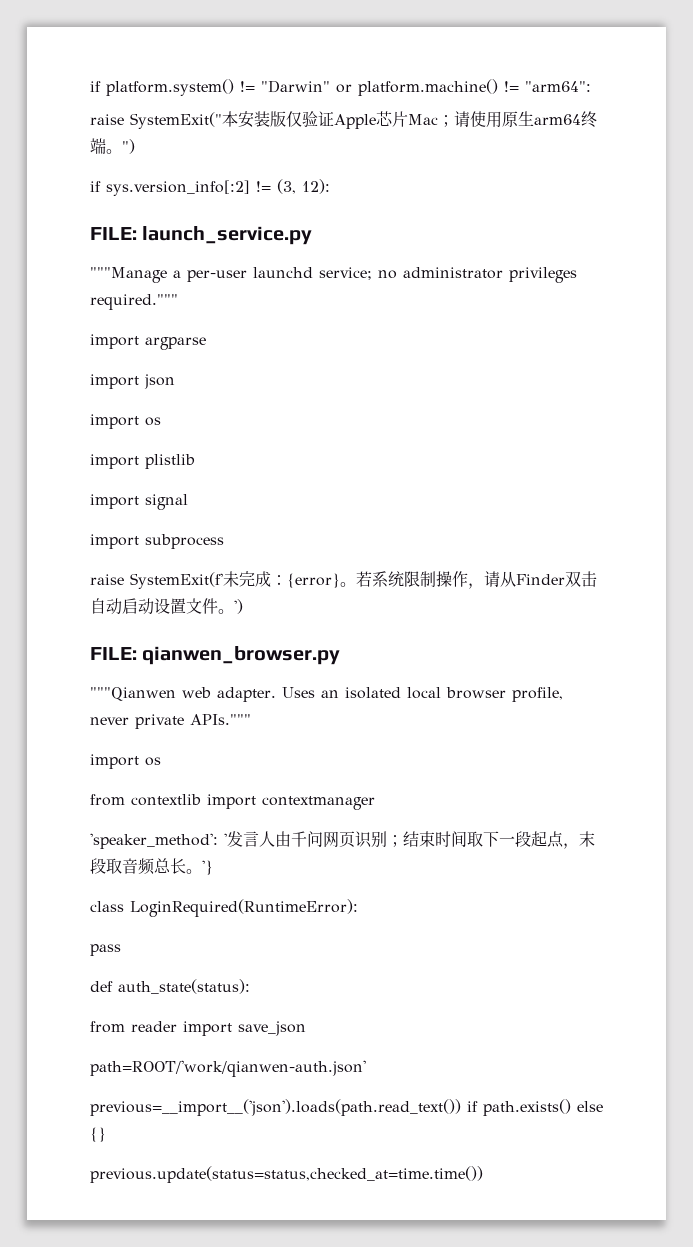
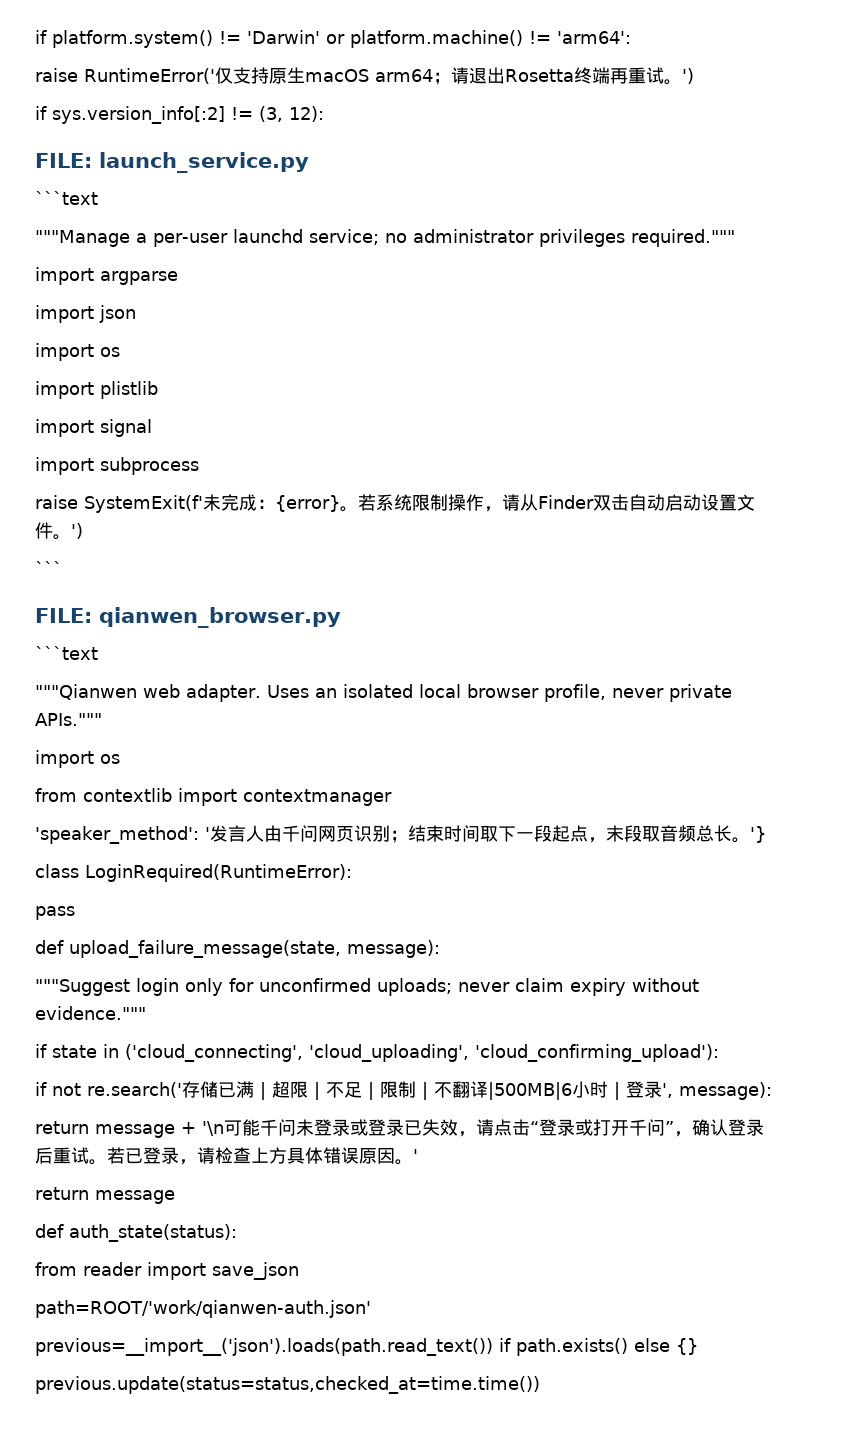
- if platform.system() != "Darwin" or platform.machine() != "arm64":
- raise SystemExit("本安装版仅验证Apple芯片Mac；请使用原生arm64终端。")
+ if platform.system() != 'Darwin' or platform.machine() != 'arm64':
+ raise RuntimeError('仅支持原生macOS arm64；请退出Rosetta终端再重试。')
  FILE: launch_service.py
+ ```text
+ ```
  FILE: qianwen_browser.py
+ ```text
+ def upload_failure_message(state, message):
+ """Suggest login only for unconfirmed uploads; never claim expiry without evidence."""
+ if state in ('cloud_connecting', 'cloud_uploading', 'cloud_confirming_upload'):
+ if not re.search('存储已满 | 超限 | 不足 | 限制 | 不翻译|500MB|6小时 | 登录', message):
+ return message + '\n可能千问未登录或登录已失效，请点击“登录或打开千问”，确认登录后重试。若已登录，请检查上方具体错误原因。'
+ return message

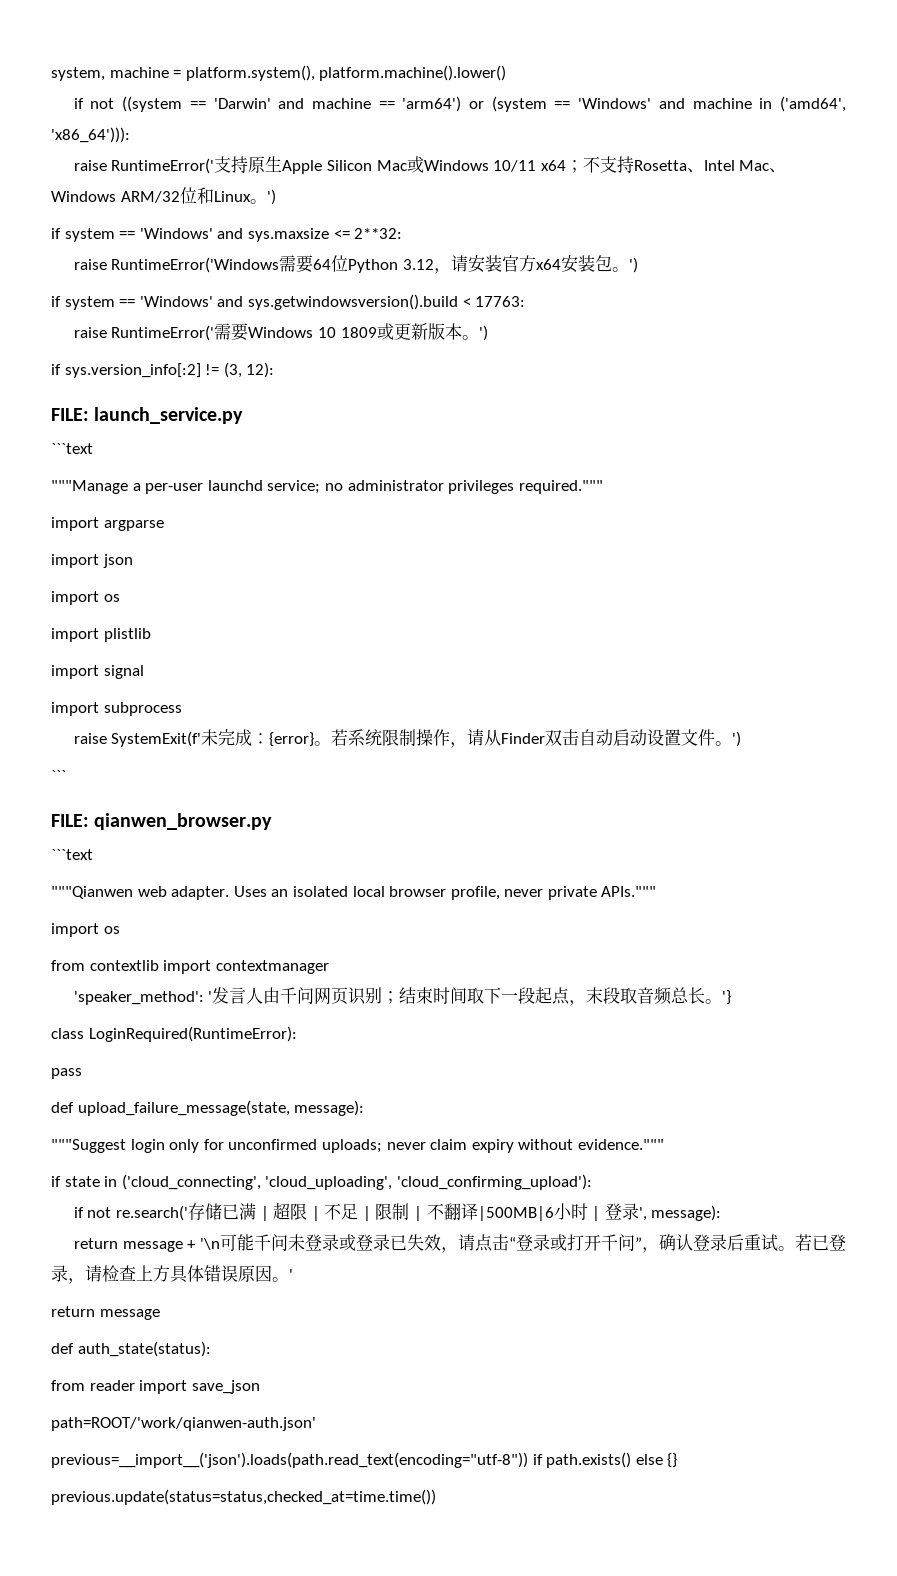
- if platform.system() != 'Darwin' or platform.machine() != 'arm64':
- raise RuntimeError('仅支持原生macOS arm64；请退出Rosetta终端再重试。
+ system, machine = platform.system(), platform.machine().lower()
+ if not ((system == 'Darwin' and machine == 'arm64') or (system == 'Windows' and machine in ('amd64', 'x86_64'))):
+ raise RuntimeError('支持原生Apple Silicon Mac或Windows 10/11 x64；不支持Rosetta、Intel Mac、Windows ARM/32位和Linux。')
+ if system == 'Windows' and sys.maxsize <= 2**32:
+ raise RuntimeError('Windows需要64位Python 3.12，请安装官方x64安装包。')
+ if system == 'Windows' and sys.getwindowsversion().build < 17763:
+ raise RuntimeError('需要Windows 10 1809或更新版本。
- previous=__import__('json').loads(path.read_text()) if path.exists() else {}
+ previous=__import__('json').loads(path.read_text(encoding="utf-8")) if path.exists() else {}

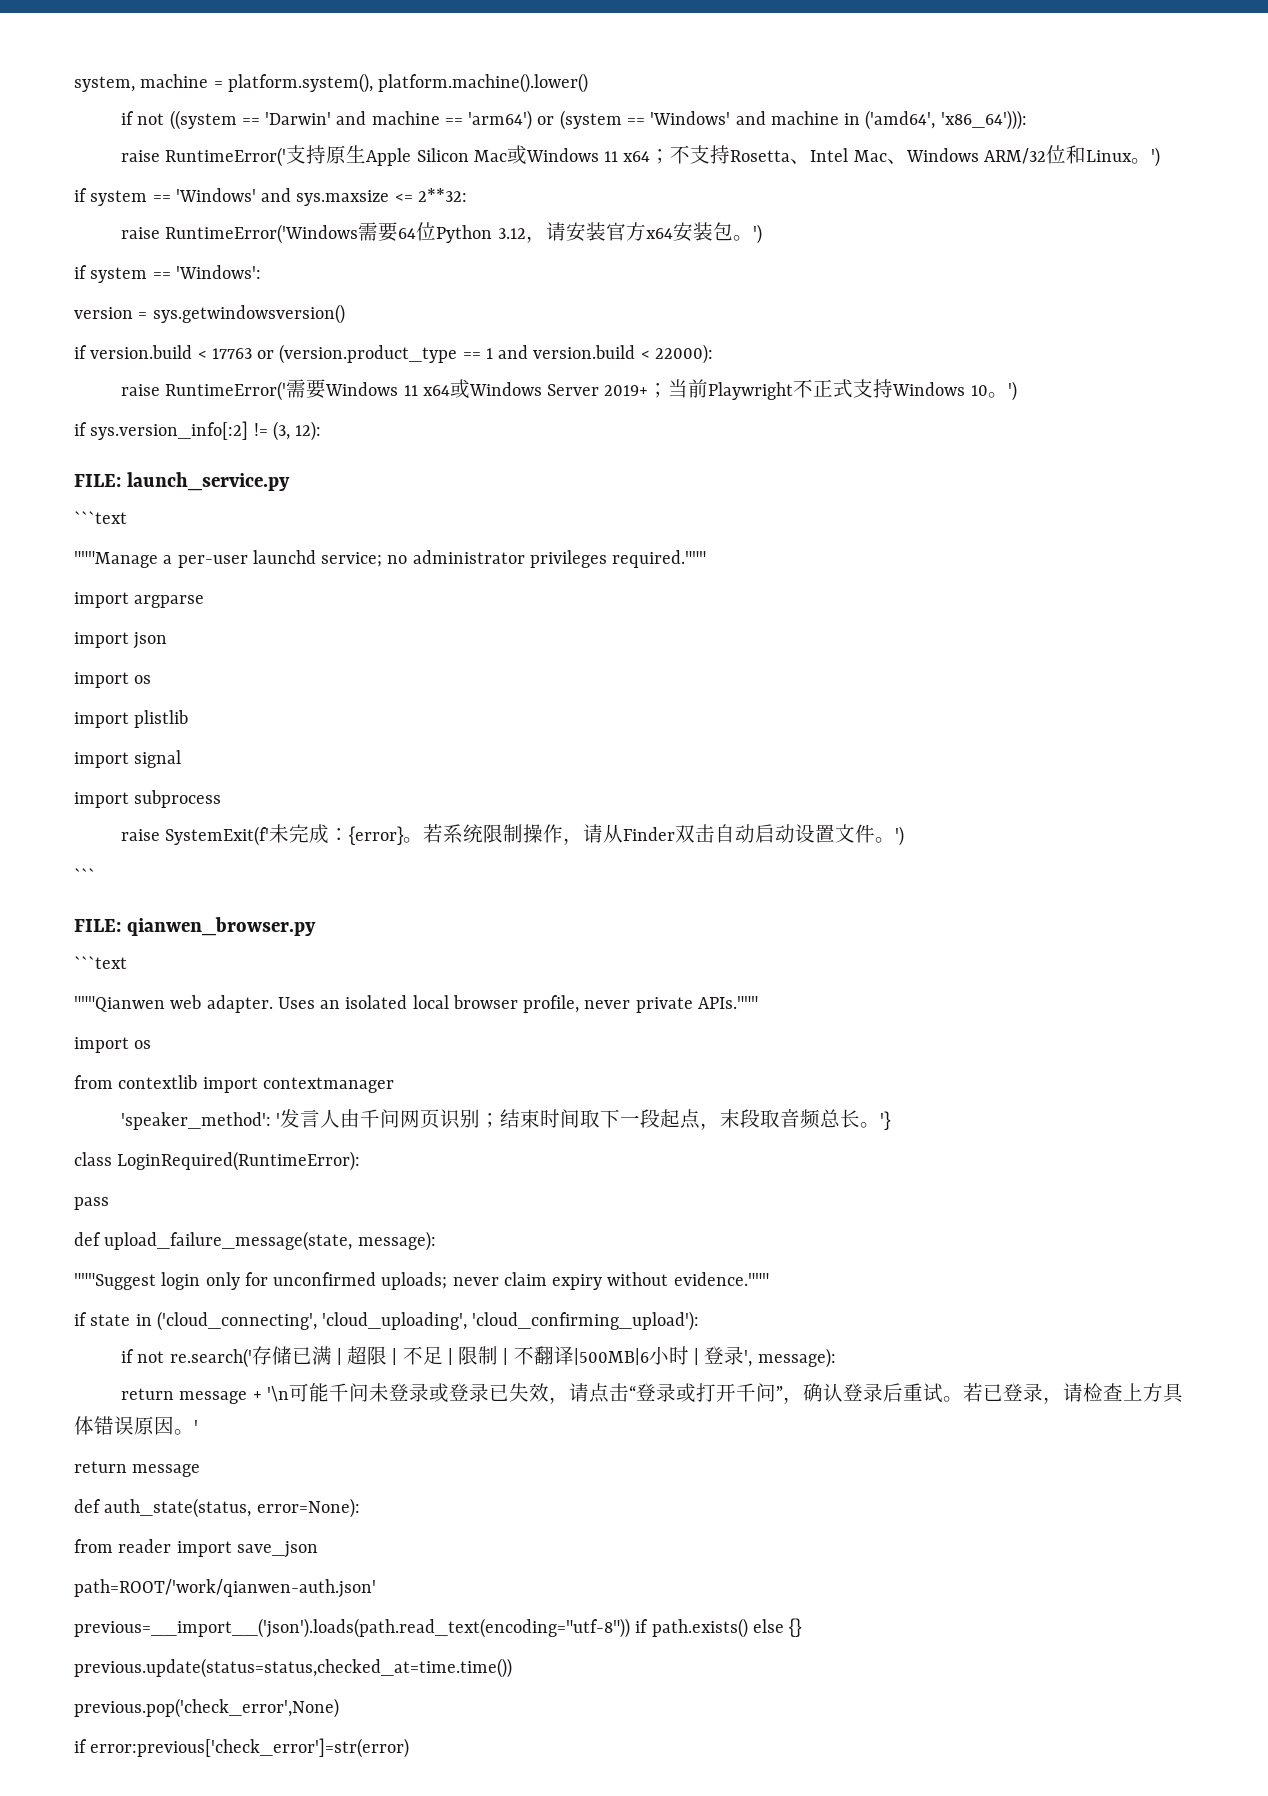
- raise RuntimeError('支持原生Apple Silicon Mac或Windows 10/11 x64；不支持Rosetta、Intel Mac、Windows ARM/32位和Linux。
+ raise RuntimeError('支持原生Apple Silicon Mac或Windows 11 x64；不支持Rosetta、Intel Mac、Windows ARM/32位和Linux。
- if system == 'Windows' and sys.getwindowsversion().build < 17763:
- raise RuntimeError('需要Windows 10 1809或更新版本。
+ if system == 'Windows':
+ version = sys.getwindowsversion()
+ if version.build < 17763 or (version.product_type == 1 and version.build < 22000):
+ raise RuntimeError('需要Windows 11 x64或Windows Server 2019+；当前Playwright不正式支持Windows 10。
- def auth_state(status):
+ def auth_state(status, error=None):
+ previous.pop('check_error',None)
+ if error:previous['check_error']=str(error)

